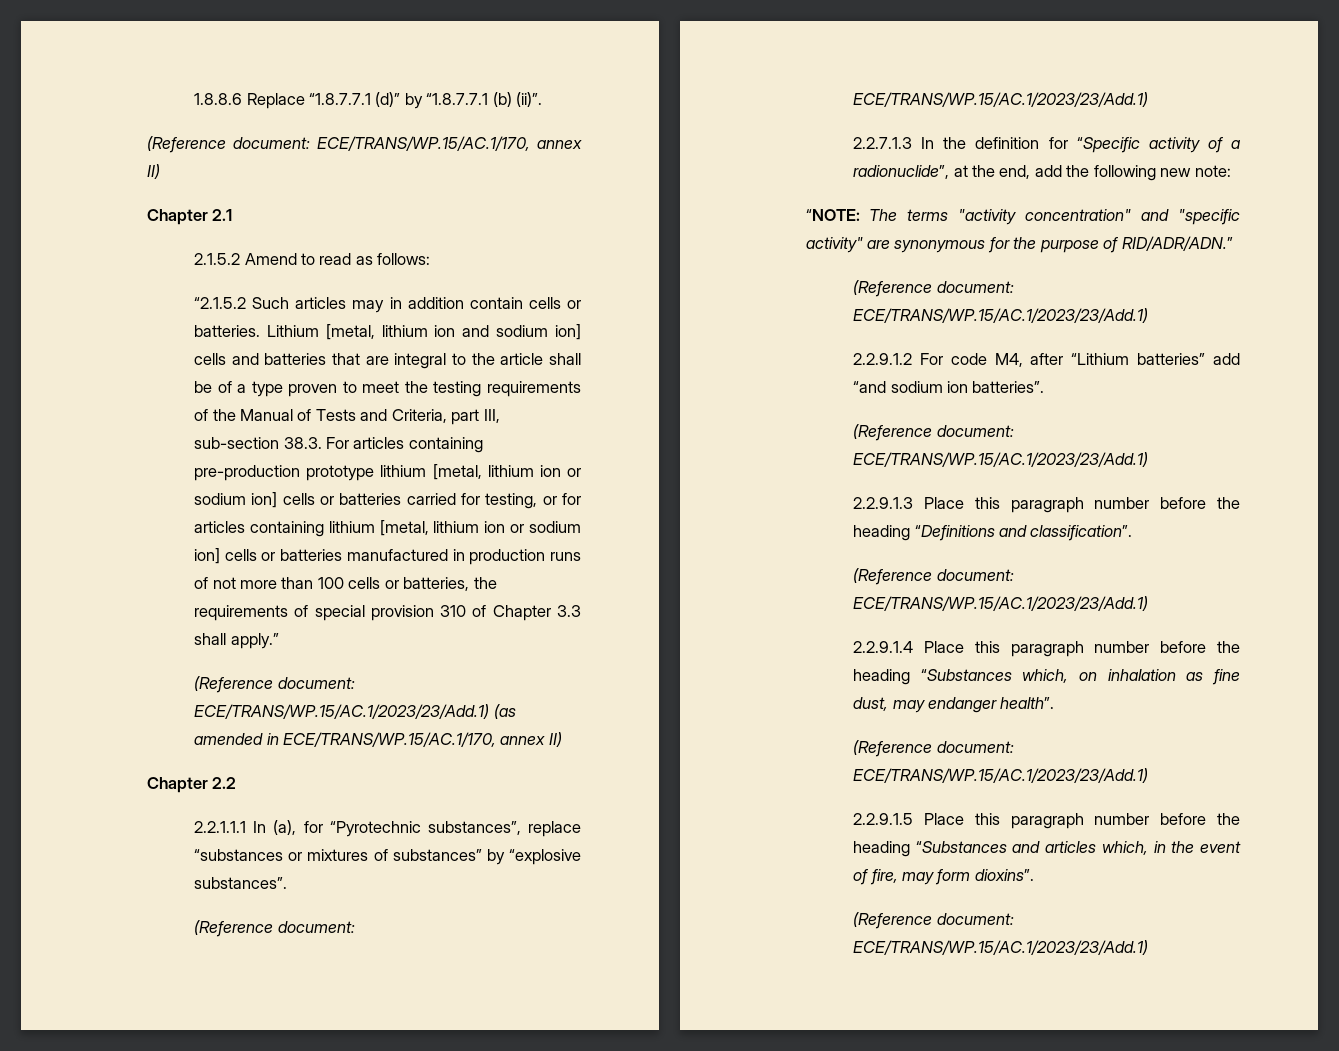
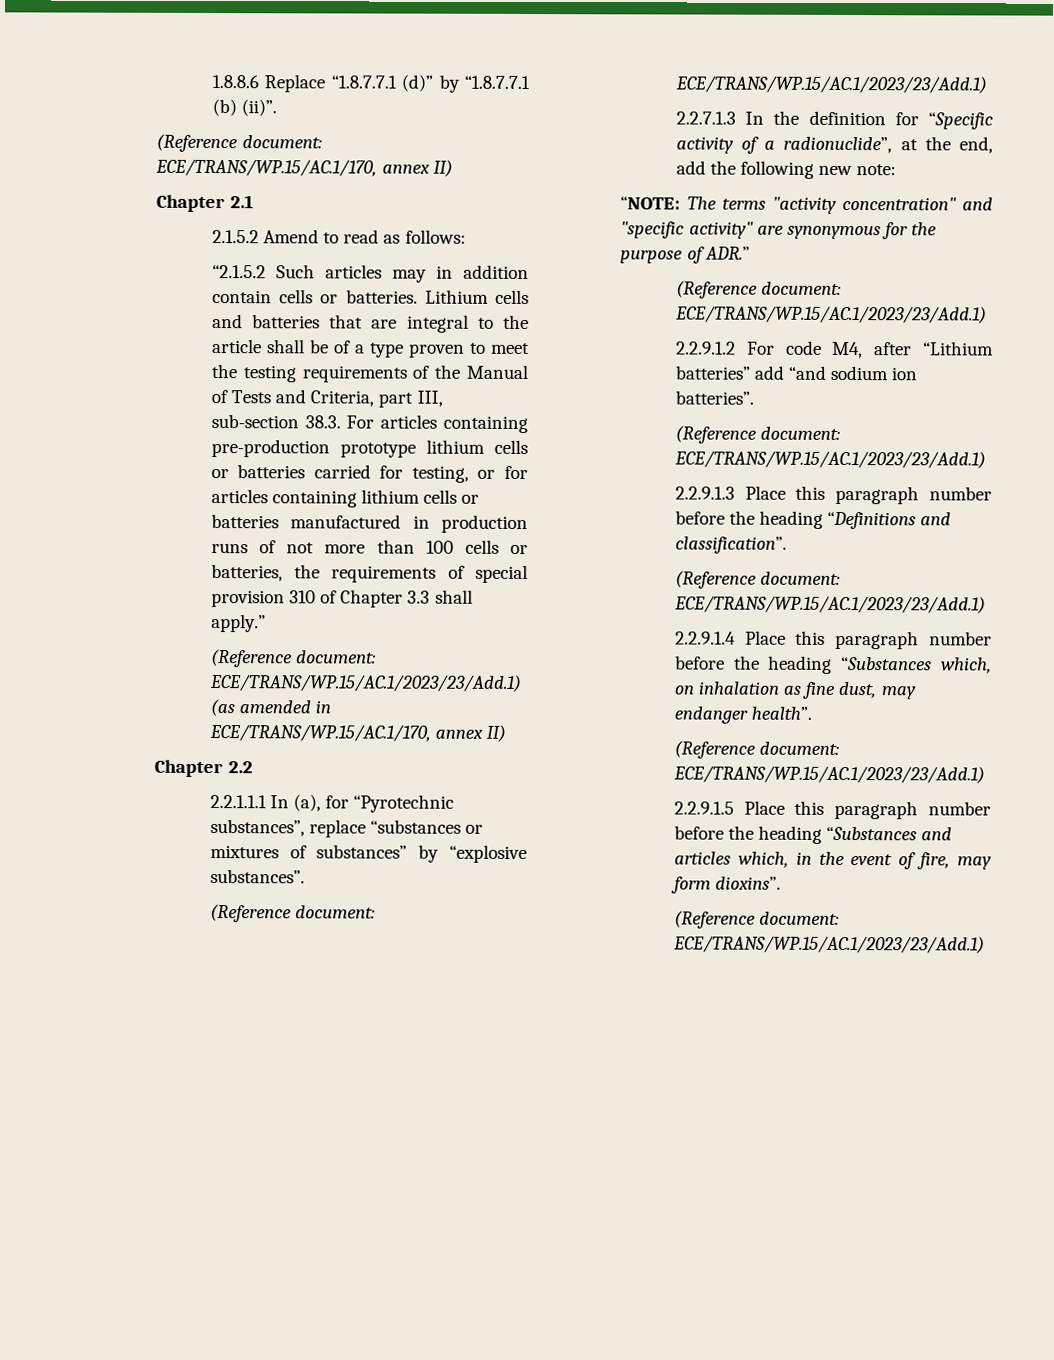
- Lithium [metal, lithium ion and sodium ion] cells and batteries that are integral to the article shall be of a type proven to meet the testing requirements of the Manual of Tests and Criteria, part III, sub-section 38.3. For articles containing pre-production prototype lithium [metal, lithium ion or sodium ion] cells or batteries carried for testing, or for articles containing lithium [metal, lithium ion or sodium ion] cells or batteries manufactured in production runs of not more than 100 cells or batteries, the requirements of special provision 310 of Chapter 3.3 shall apply.”
+ Lithium cells and batteries that are integral to the article shall be of a type proven to meet the testing requirements of the Manual of Tests and Criteria, part III, sub-section 38.3. For articles containing pre-production prototype lithium cells or batteries carried for testing, or for articles containing lithium cells or batteries manufactured in production runs of not more than 100 cells or batteries, the requirements of special provision 310 of Chapter 3.3 shall apply.”
- “NOTE: The terms "activity concentration" and "specific activity" are synonymous for the purpose of RID/ADR/ADN.”
+ “NOTE: The terms "activity concentration" and "specific activity" are synonymous for the purpose of ADR.”

